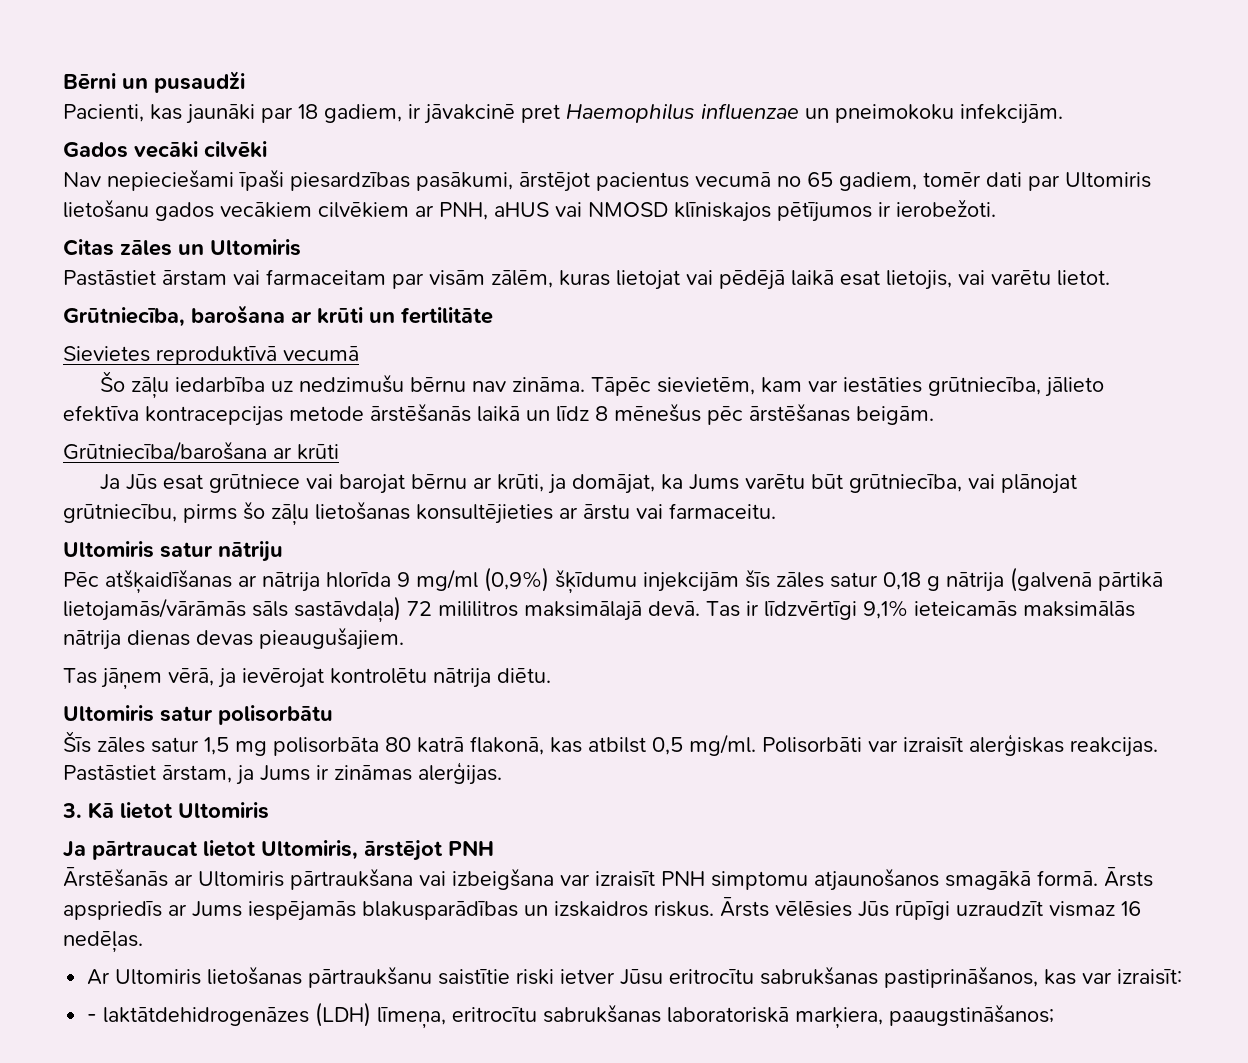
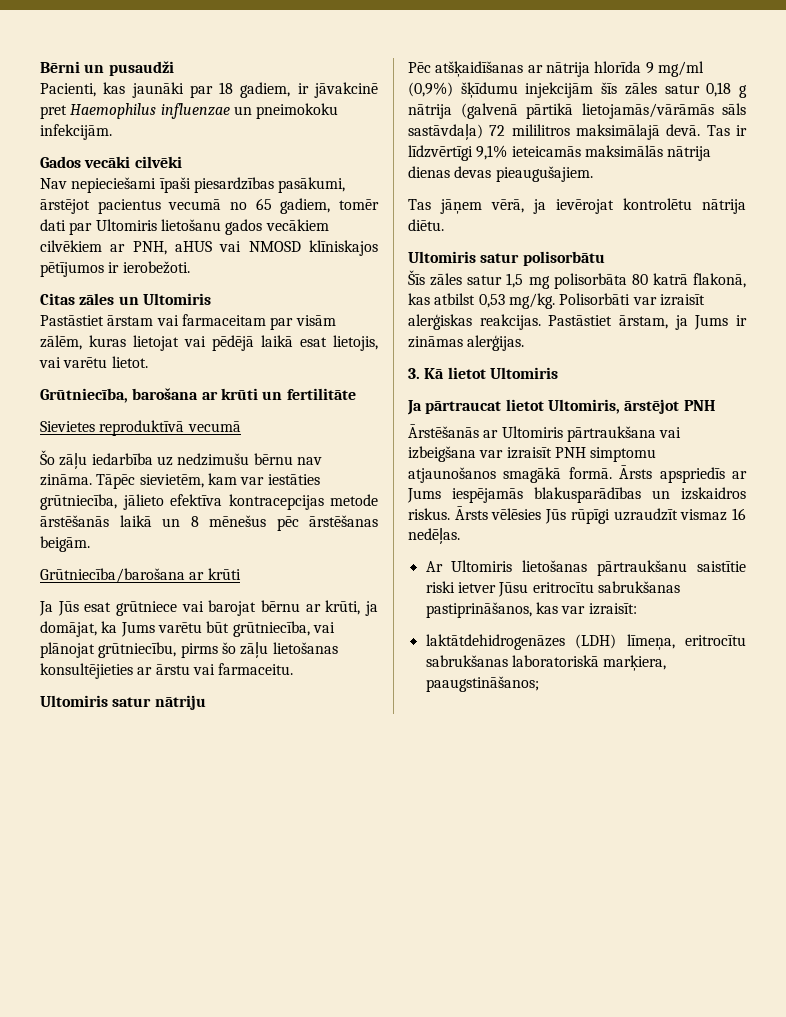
- Tāpēc sievietēm, kam var iestāties grūtniecība, jālieto efektīva kontracepcijas metode ārstēšanās laikā un līdz 8 mēnešus pēc ārstēšanas beigām.
+ Tāpēc sievietēm, kam var iestāties grūtniecība, jālieto efektīva kontracepcijas metode ārstēšanās laikā un 8 mēnešus pēc ārstēšanas beigām.
- Šīs zāles satur 1,5 mg polisorbāta 80 katrā flakonā, kas atbilst 0,5 mg/ml.
+ Šīs zāles satur 1,5 mg polisorbāta 80 katrā flakonā, kas atbilst 0,53 mg/kg.
- - laktātdehidrogenāzes (LDH) līmeņa, eritrocītu sabrukšanas laboratoriskā marķiera, paaugstināšanos;
+ laktātdehidrogenāzes (LDH) līmeņa, eritrocītu sabrukšanas laboratoriskā marķiera, paaugstināšanos;

